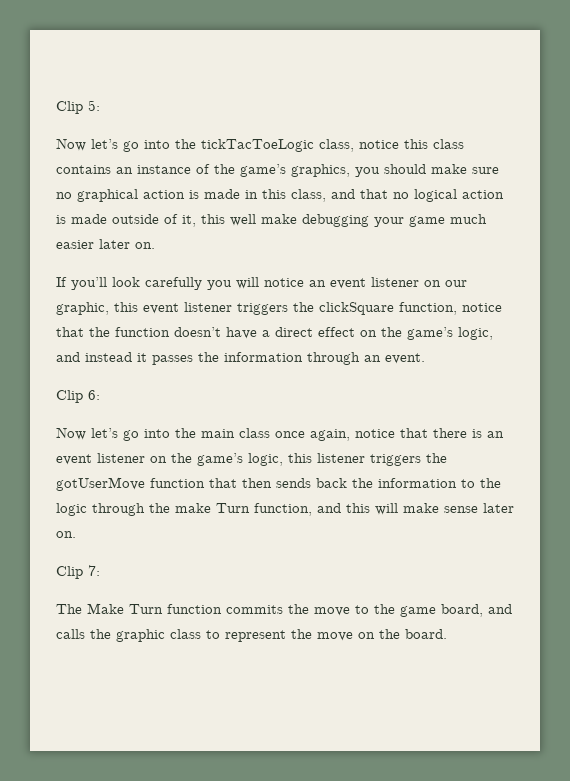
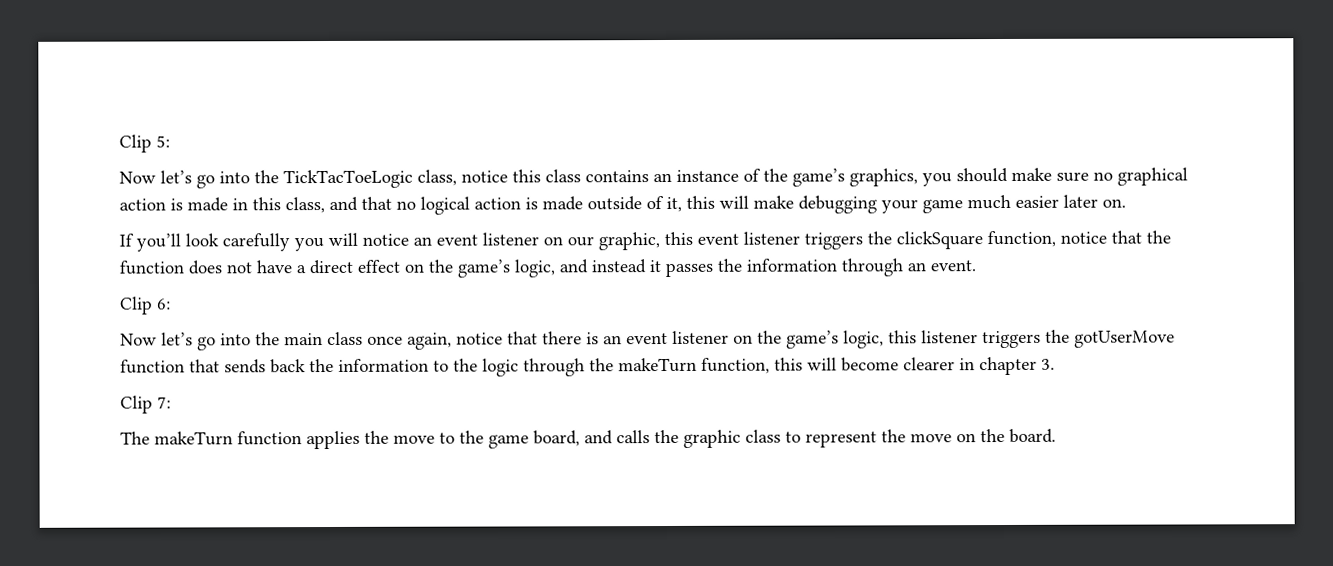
- Now let’s go into the tickTacToeLogic class, notice this class contains an instance of the game’s graphics, you should make sure no graphical action is made in this class, and that no logical action is made outside of it, this well make debugging your game much easier later on.
+ Now let’s go into the TickTacToeLogic class, notice this class contains an instance of the game’s graphics, you should make sure no graphical action is made in this class, and that no logical action is made outside of it, this will make debugging your game much easier later on.
- If you’ll look carefully you will notice an event listener on our graphic, this event listener triggers the clickSquare function, notice that the function doesn’t have a direct effect on the game’s logic, and instead it passes the information through an event.
+ If you’ll look carefully you will notice an event listener on our graphic, this event listener triggers the clickSquare function, notice that the function does not have a direct effect on the game’s logic, and instead it passes the information through an event.
- Now let’s go into the main class once again, notice that there is an event listener on the game’s logic, this listener triggers the gotUserMove function that then sends back the information to the logic through the make Turn function, and this will make sense later on.
+ Now let’s go into the main class once again, notice that there is an event listener on the game’s logic, this listener triggers the gotUserMove function that sends back the information to the logic through the makeTurn function, this will become clearer in chapter 3.
- The Make Turn function commits the move to the game board, and calls the graphic class to represent the move on the board.
+ The makeTurn function applies the move to the game board, and calls the graphic class to represent the move on the board.

